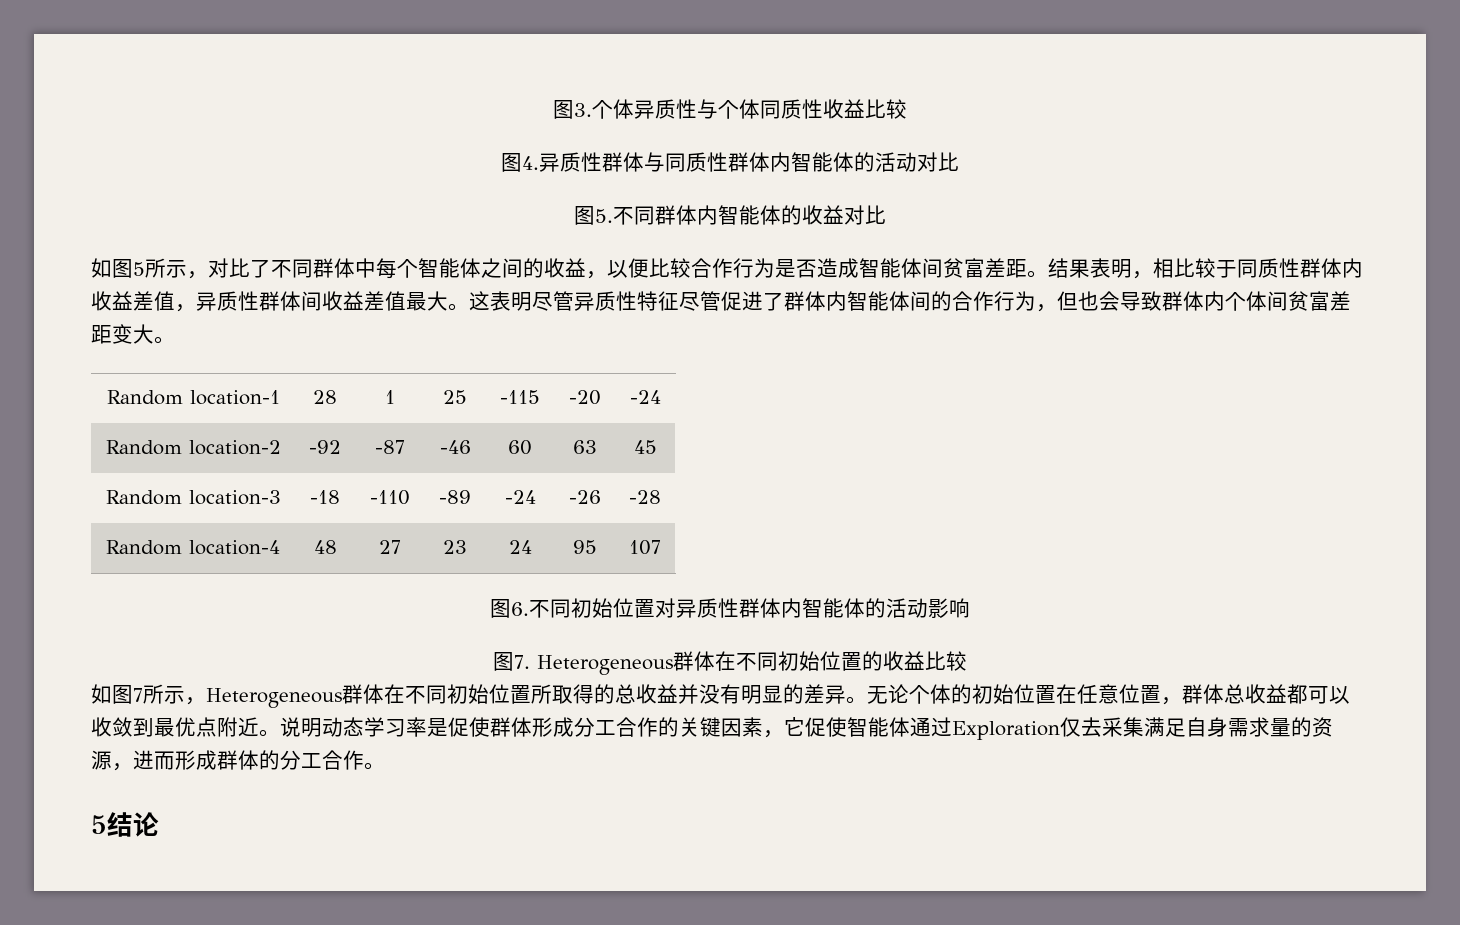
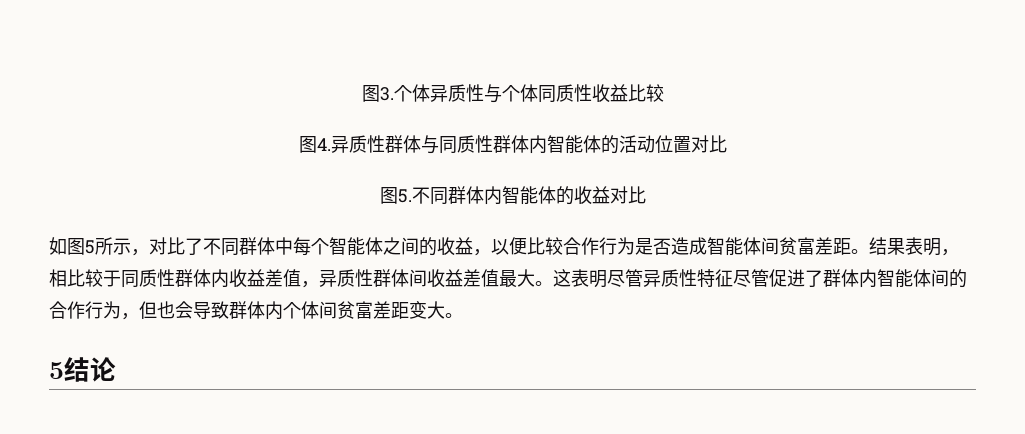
- 图4.异质性群体与同质性群体内智能体的活动对比
+ 图4.异质性群体与同质性群体内智能体的活动位置对比
- Random location-1 | 28 | 1 | 25 | -115 | -20 | -24
- Random location-2 | -92 | -87 | -46 | 60 | 63 | 45
- Random location-3 | -18 | -110 | -89 | -24 | -26 | -28
- Random location-4 | 48 | 27 | 23 | 24 | 95 | 107
- 图6.不同初始位置对异质性群体内智能体的活动影响
- 图7. Heterogeneous群体在不同初始位置的收益比较
- 如图7所示，Heterogeneous群体在不同初始位置所取得的总收益并没有明显的差异。无论个体的初始位置在任意位置，群体总收益都可以收敛到最优点附近。说明动态学习率是促使群体形成分工合作的关键因素，它促使智能体通过Exploration仅去采集满足自身需求量的资源，进而形成群体的分工合作。

